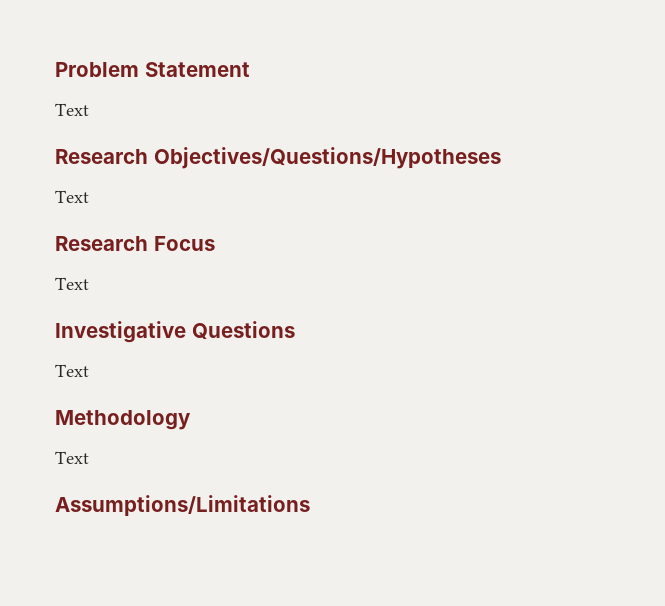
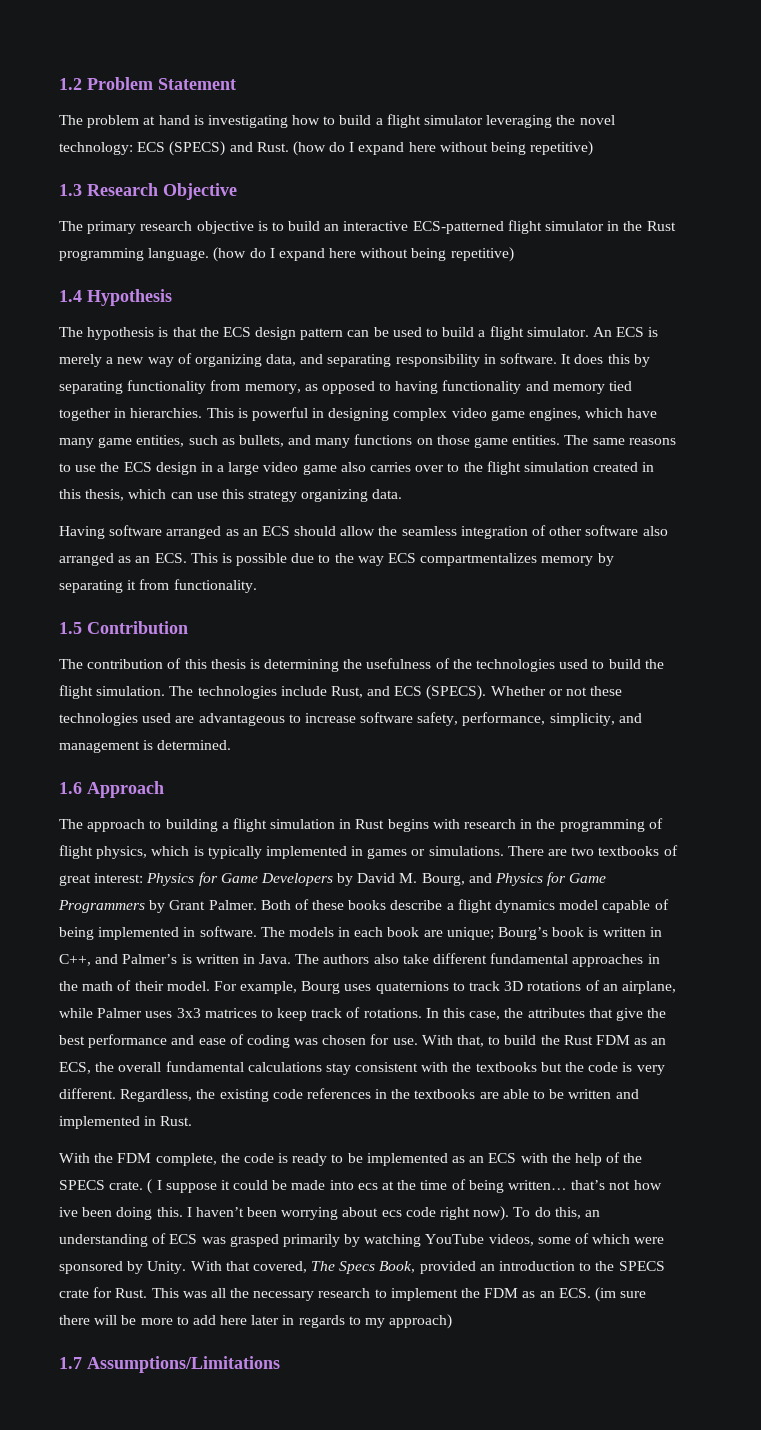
- Problem Statement
- Text
- Research Objectives/Questions/Hypotheses
- Text
- Research Focus
- Text
- Investigative Questions
- Text
- Methodology
- Text
- Assumptions/Limitations
+ 1.2 Problem Statement
+ The problem at hand is investigating how to build a flight simulator leveraging the novel technology: ECS (SPECS) and Rust. (how do I expand here without being repetitive)
+ 1.3 Research Objective
+ The primary research objective is to build an interactive ECS-patterned flight simulator in the Rust programming language. (how do I expand here without being repetitive)
+ 1.4 Hypothesis
+ The hypothesis is that the ECS design pattern can be used to build a flight simulator. An ECS is merely a new way of organizing data, and separating responsibility in software. It does this by separating functionality from memory, as opposed to having functionality and memory tied together in hierarchies. This is powerful in designing complex video game engines, which have many game entities, such as bullets, and many functions on those game entities. The same reasons to use the ECS design in a large video game also carries over to the flight simulation created in this thesis, which can use this strategy organizing data.
+ Having software arranged as an ECS should allow the seamless integration of other software also arranged as an ECS. This is possible due to the way ECS compartmentalizes memory by separating it from functionality.
+ 1.5 Contribution
+ The contribution of this thesis is determining the usefulness of the technologies used to build the flight simulation. The technologies include Rust, and ECS (SPECS). Whether or not these technologies used are advantageous to increase software safety, performance, simplicity, and management is determined.
+ 1.6 Approach
+ The approach to building a flight simulation in Rust begins with research in the programming of flight physics, which is typically implemented in games or simulations. There are two textbooks of great interest: Physics for Game Developers by David M. Bourg, and Physics for Game Programmers by Grant Palmer. Both of these books describe a flight dynamics model capable of being implemented in software. The models in each book are unique; Bourg’s book is written in C++, and Palmer’s is written in Java. The authors also take different fundamental approaches in the math of their model. For example, Bourg uses quaternions to track 3D rotations of an airplane, while Palmer uses 3x3 matrices to keep track of rotations. In this case, the attributes that give the best performance and ease of coding was chosen for use. With that, to build the Rust FDM as an ECS, the overall fundamental calculations stay consistent with the textbooks but the code is very different. Regardless, the existing code references in the textbooks are able to be written and implemented in Rust.
+ With the FDM complete, the code is ready to be implemented as an ECS with the help of the SPECS crate. ( I suppose it could be made into ecs at the time of being written… that’s not how ive been doing this. I haven’t been worrying about ecs code right now). To do this, an understanding of ECS was grasped primarily by watching YouTube videos, some of which were sponsored by Unity. With that covered, The Specs Book, provided an introduction to the SPECS crate for Rust. This was all the necessary research to implement the FDM as an ECS. (im sure there will be more to add here later in regards to my approach)
+ 1.7 Assumptions/Limitations

